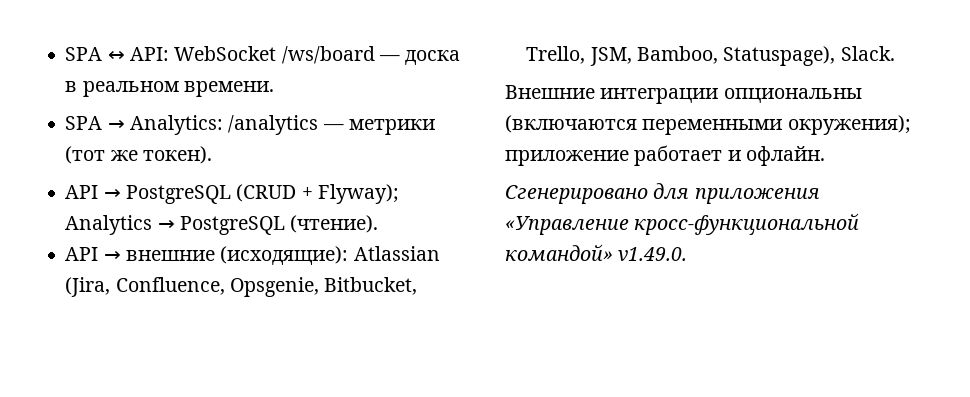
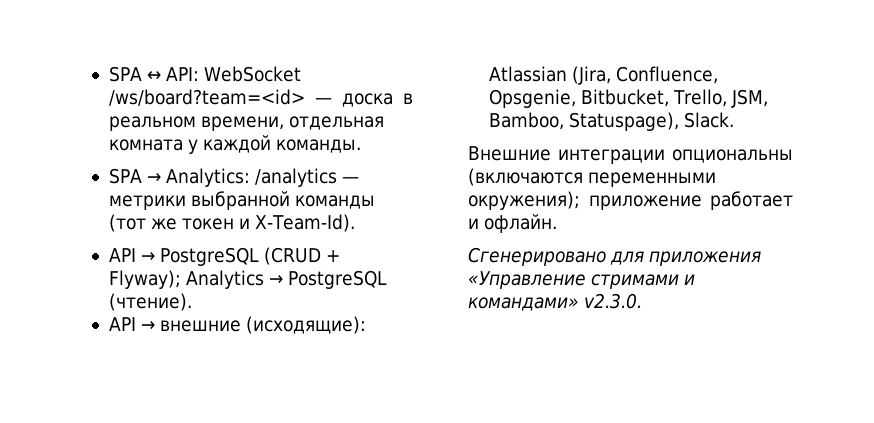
- SPA ↔ API: WebSocket /ws/board — доска в реальном времени.
+ SPA ↔ API: WebSocket /ws/board?team=<id> — доска в реальном времени, отдельная комната у каждой команды.
- SPA → Analytics: /analytics — метрики (тот же токен).
+ SPA → Analytics: /analytics — метрики выбранной команды (тот же токен и X-Team-Id).
- Сгенерировано для приложения «Управление кросс-функциональной командой» v1.49.0.
+ Сгенерировано для приложения «Управление стримами и командами» v2.3.0.

